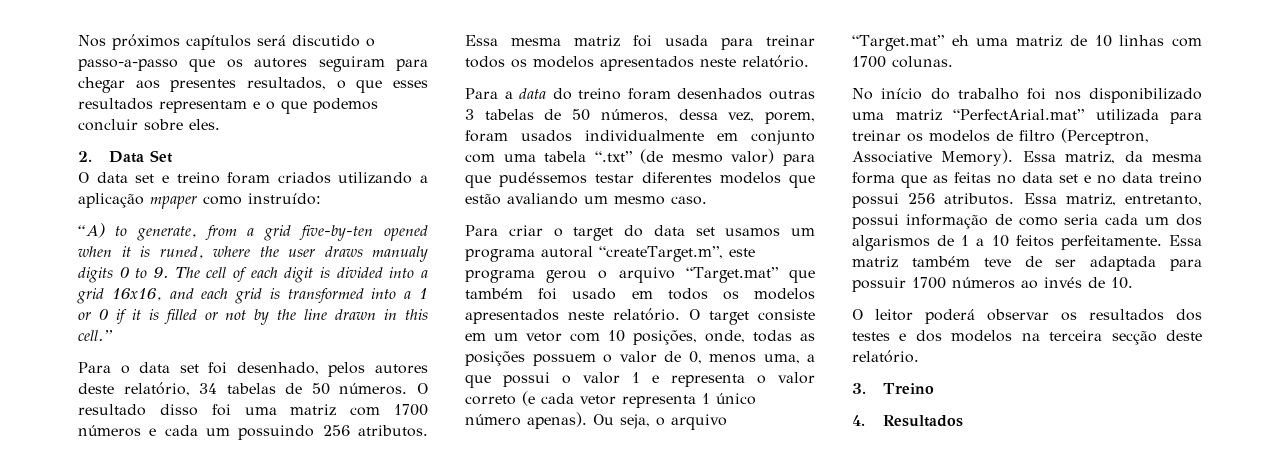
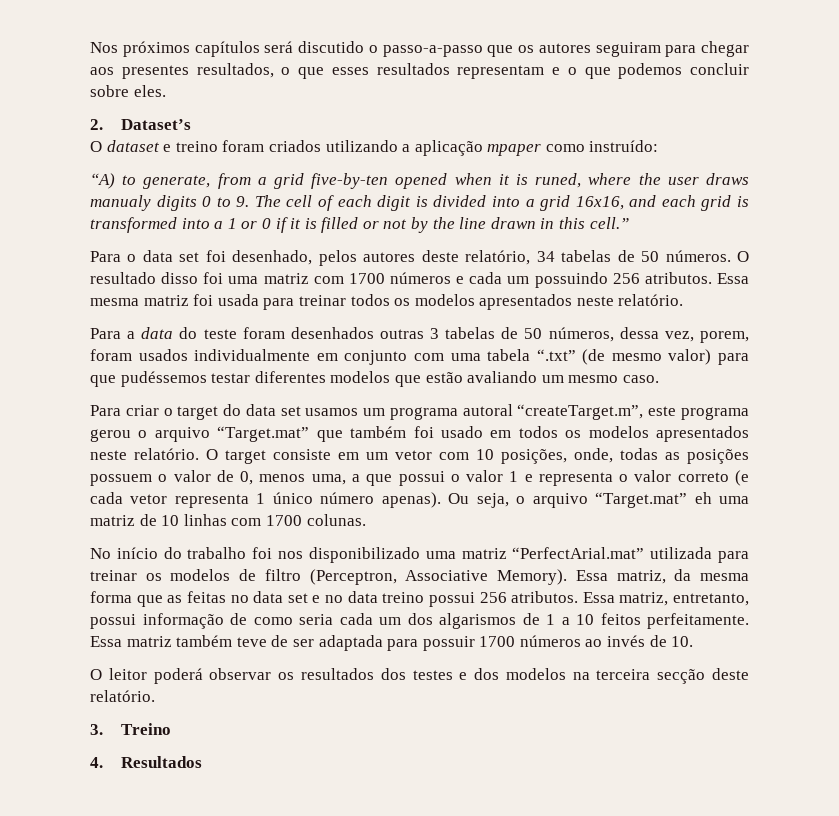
- 2. Data Set
- O data set e treino foram criados utilizando a aplicação mpaper como instruído:
+ 2. Dataset’s
+ O dataset e treino foram criados utilizando a aplicação mpaper como instruído:
- Para a data do treino foram desenhados outras 3 tabelas de 50 números, dessa vez, porem, foram usados individualmente em conjunto com uma tabela “.txt” (de mesmo valor) para que pudéssemos testar diferentes modelos que estão avaliando um mesmo caso.
+ Para a data do teste foram desenhados outras 3 tabelas de 50 números, dessa vez, porem, foram usados individualmente em conjunto com uma tabela “.txt” (de mesmo valor) para que pudéssemos testar diferentes modelos que estão avaliando um mesmo caso.

